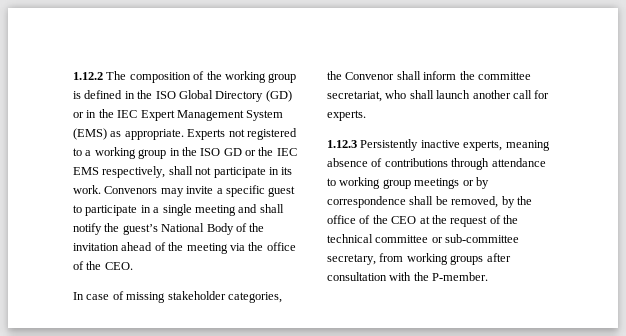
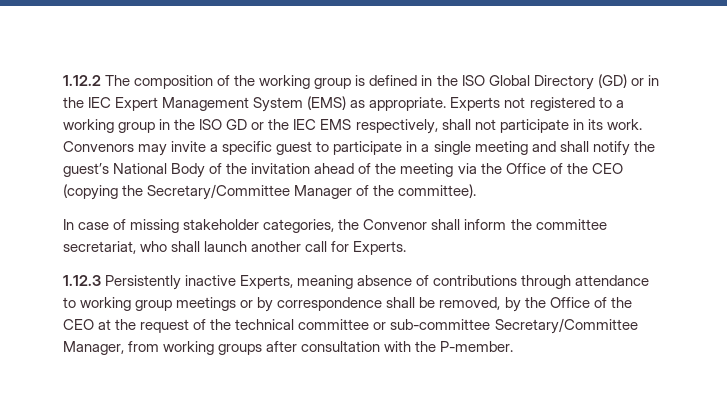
- Convenors may invite a specific guest to participate in a single meeting and shall notify the guest’s National Body of the invitation ahead of the meeting via the office of the CEO.
+ Convenors may invite a specific guest to participate in a single meeting and shall notify the guest’s National Body of the invitation ahead of the meeting via the Office of the CEO (copying the Secretary/Committee Manager of the committee).
- In case of missing stakeholder categories, the Convenor shall inform the committee secretariat, who shall launch another call for experts.
+ In case of missing stakeholder categories, the Convenor shall inform the committee secretariat, who shall launch another call for Experts.
- 1.12.3 Persistently inactive experts, meaning absence of contributions through attendance to working group meetings or by correspondence shall be removed, by the office of the CEO at the request of the technical committee or sub-committee secretary, from working groups after consultation with the P-member.
+ 1.12.3 Persistently inactive Experts, meaning absence of contributions through attendance to working group meetings or by correspondence shall be removed, by the Office of the CEO at the request of the technical committee or sub-committee Secretary/Committee Manager, from working groups after consultation with the P-member.

